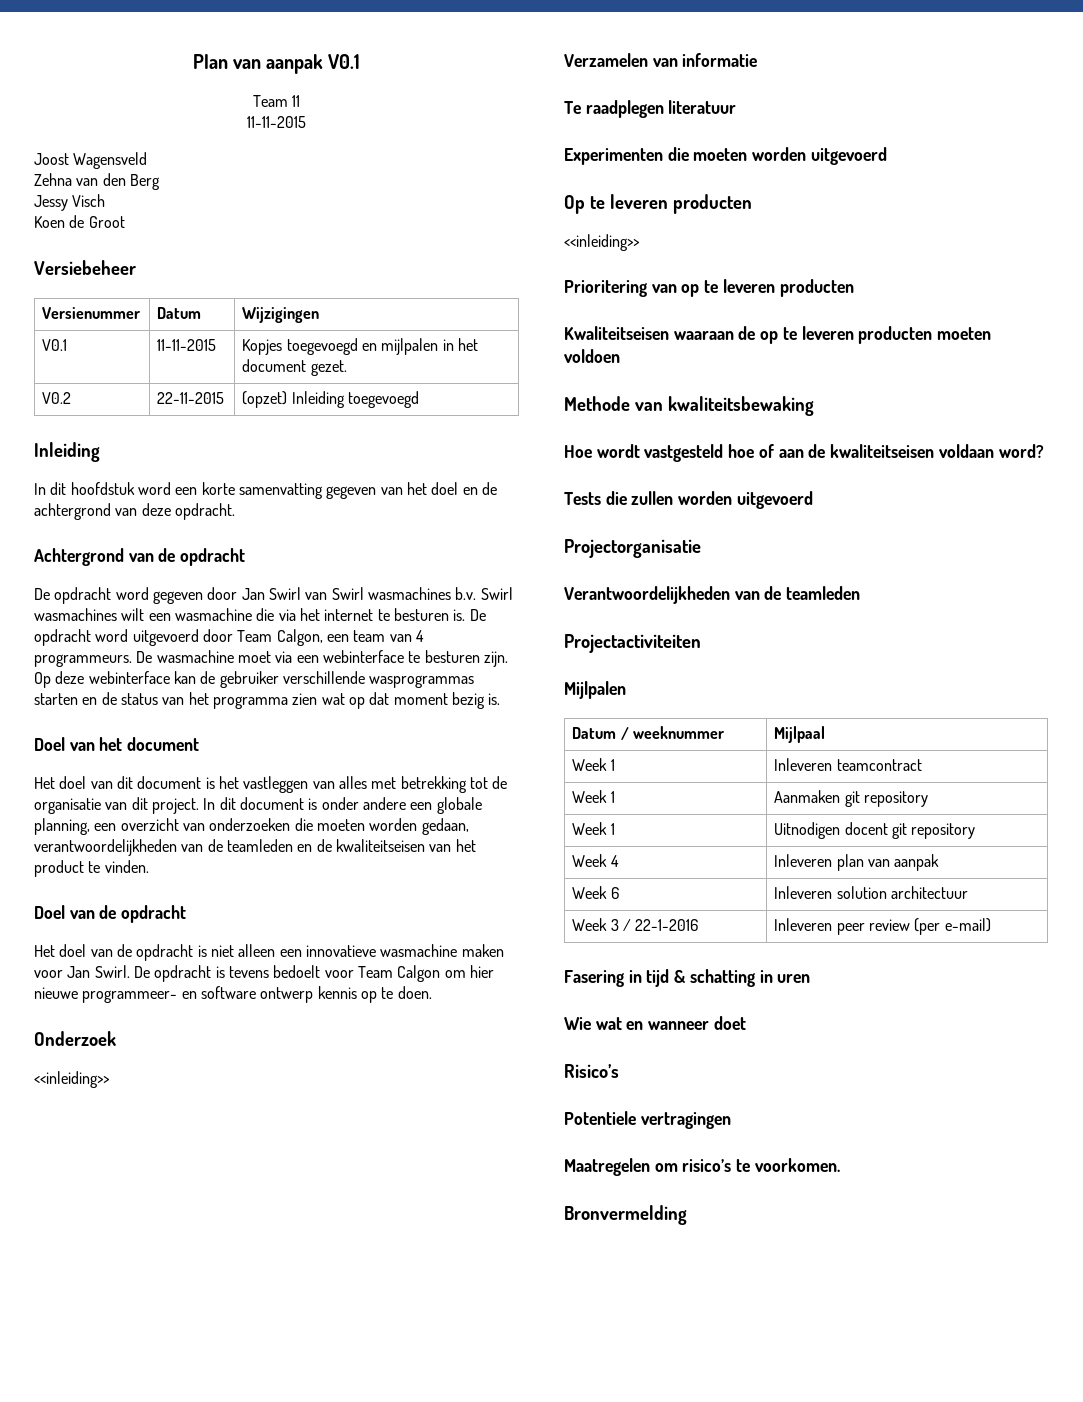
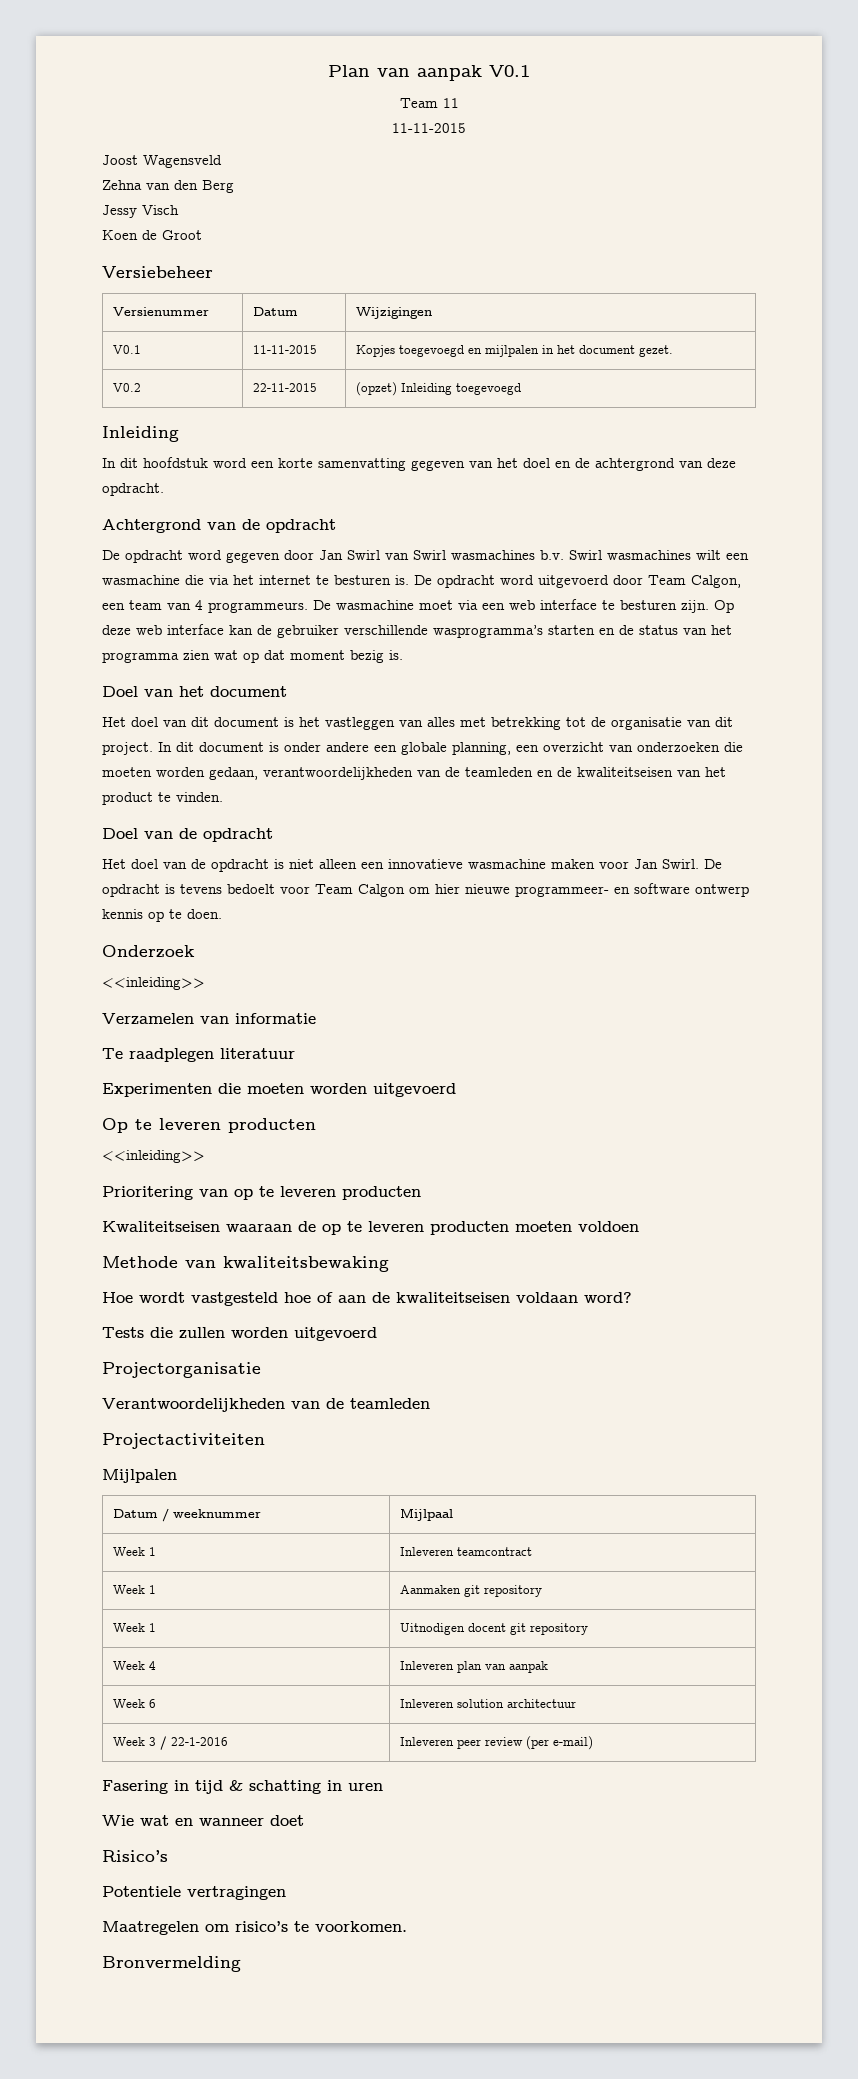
- De wasmachine moet via een webinterface te besturen zijn.
+ De wasmachine moet via een web interface te besturen zijn.
- Op deze webinterface kan de gebruiker verschillende wasprogrammas starten en de status van het programma zien wat op dat moment bezig is.
+ Op deze web interface kan de gebruiker verschillende wasprogramma’s starten en de status van het programma zien wat op dat moment bezig is.

